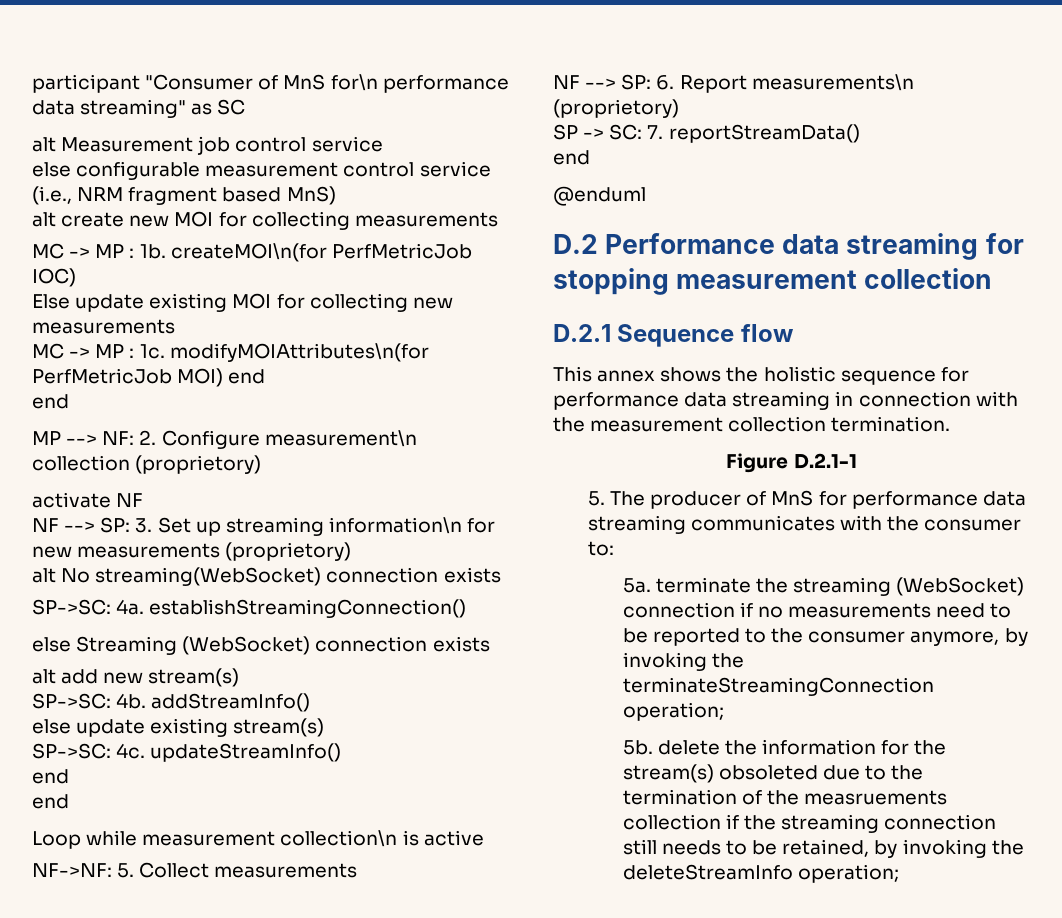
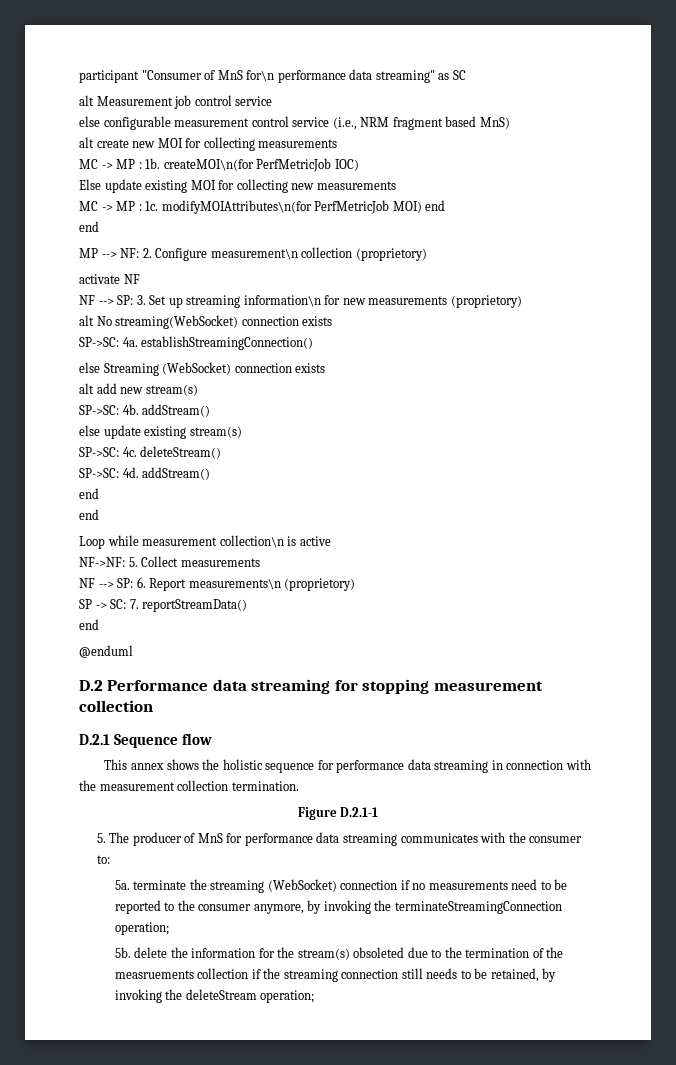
- SP->SC: 4b. addStreamInfo()
+ SP->SC: 4b. addStream()
- SP->SC: 4c. updateStreamInfo()
+ SP->SC: 4c. deleteStream()
+ SP->SC: 4d. addStream()
- 5b. delete the information for the stream(s) obsoleted due to the termination of the measruements collection if the streaming connection still needs to be retained, by invoking the deleteStreamInfo operation;
+ 5b. delete the information for the stream(s) obsoleted due to the termination of the measruements collection if the streaming connection still needs to be retained, by invoking the deleteStream operation;

